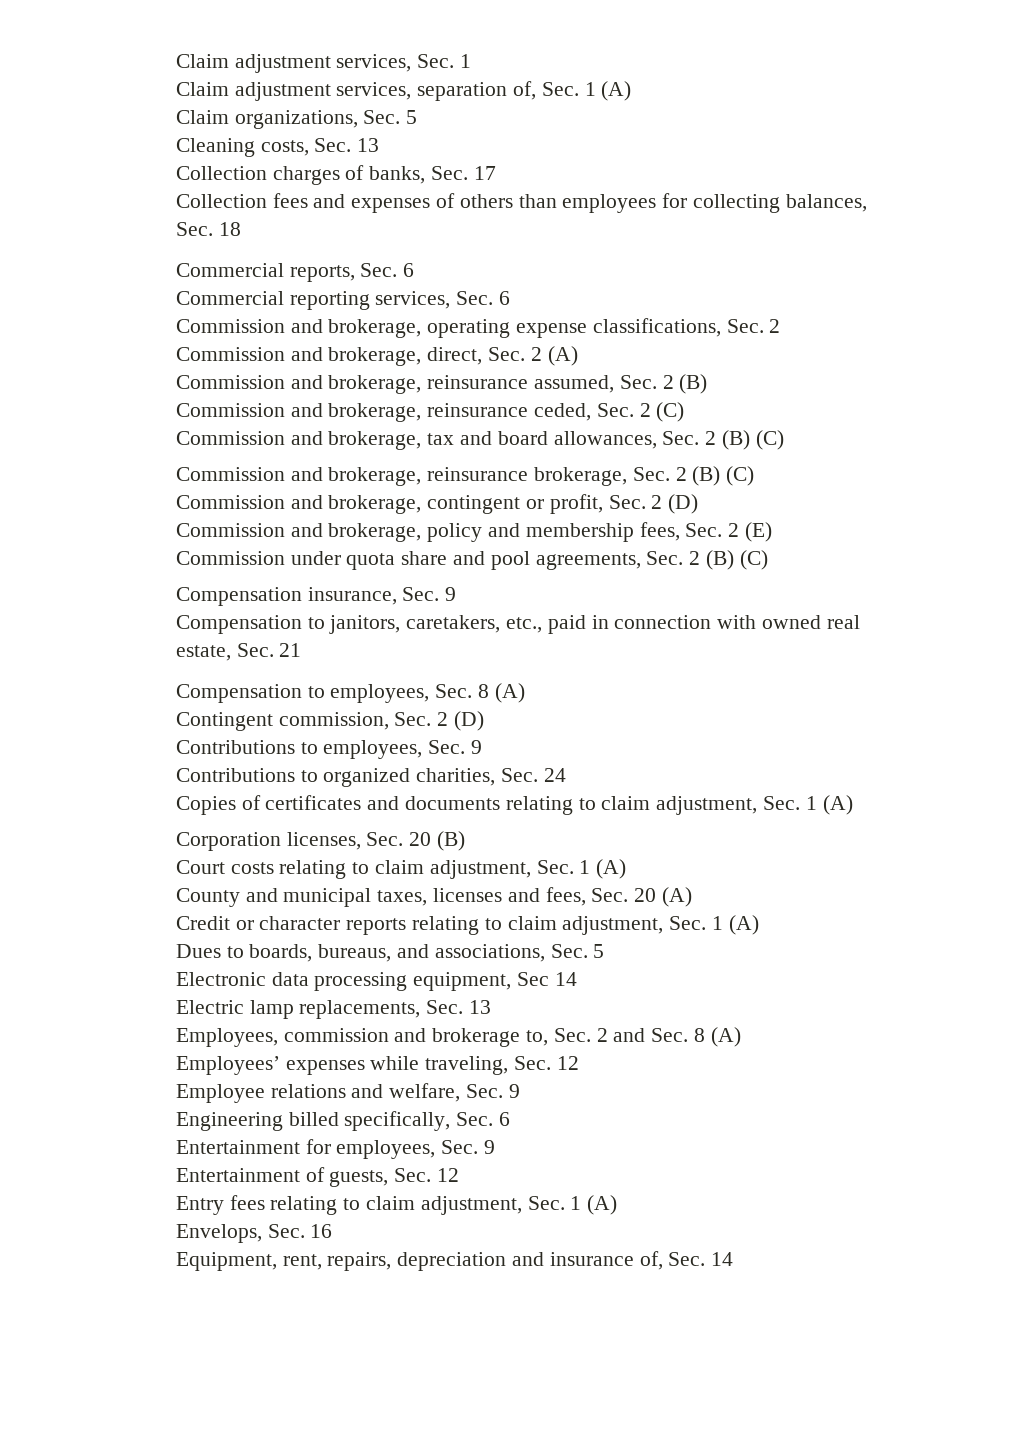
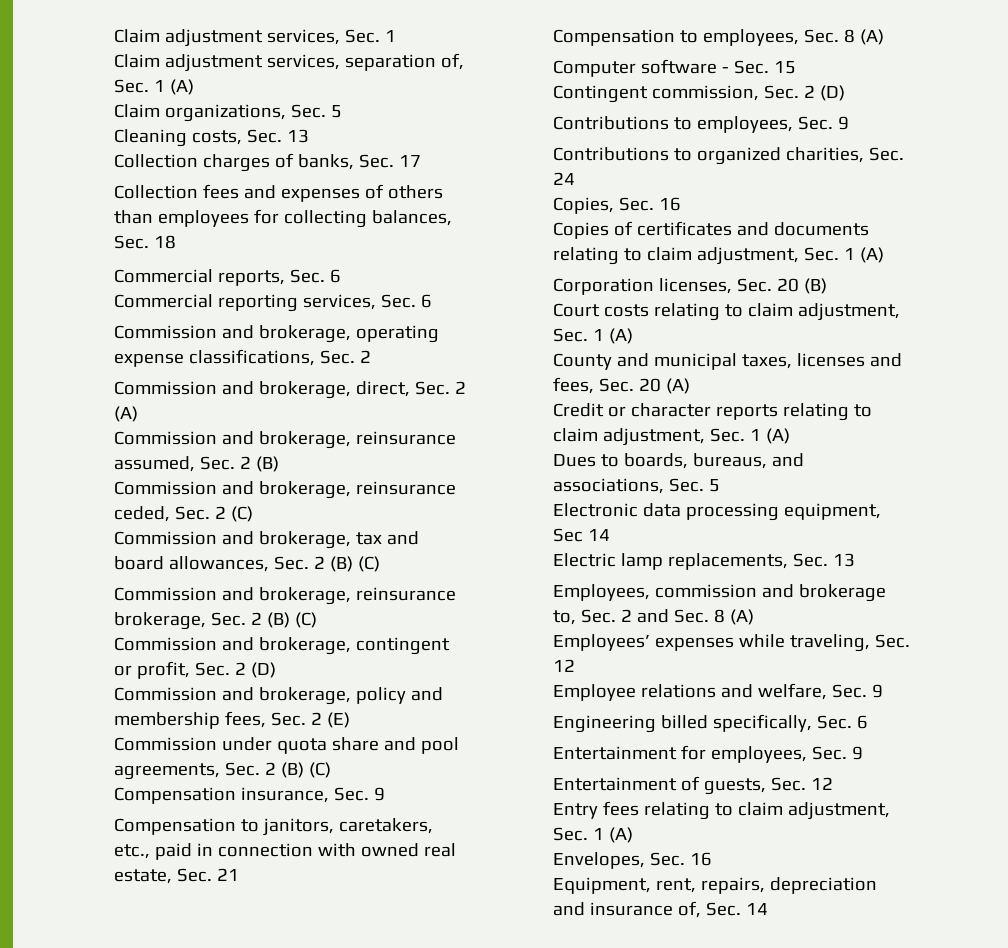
+ Computer software - Sec. 15
+ Copies, Sec. 16
- Envelops, Sec. 16
+ Envelopes, Sec. 16

